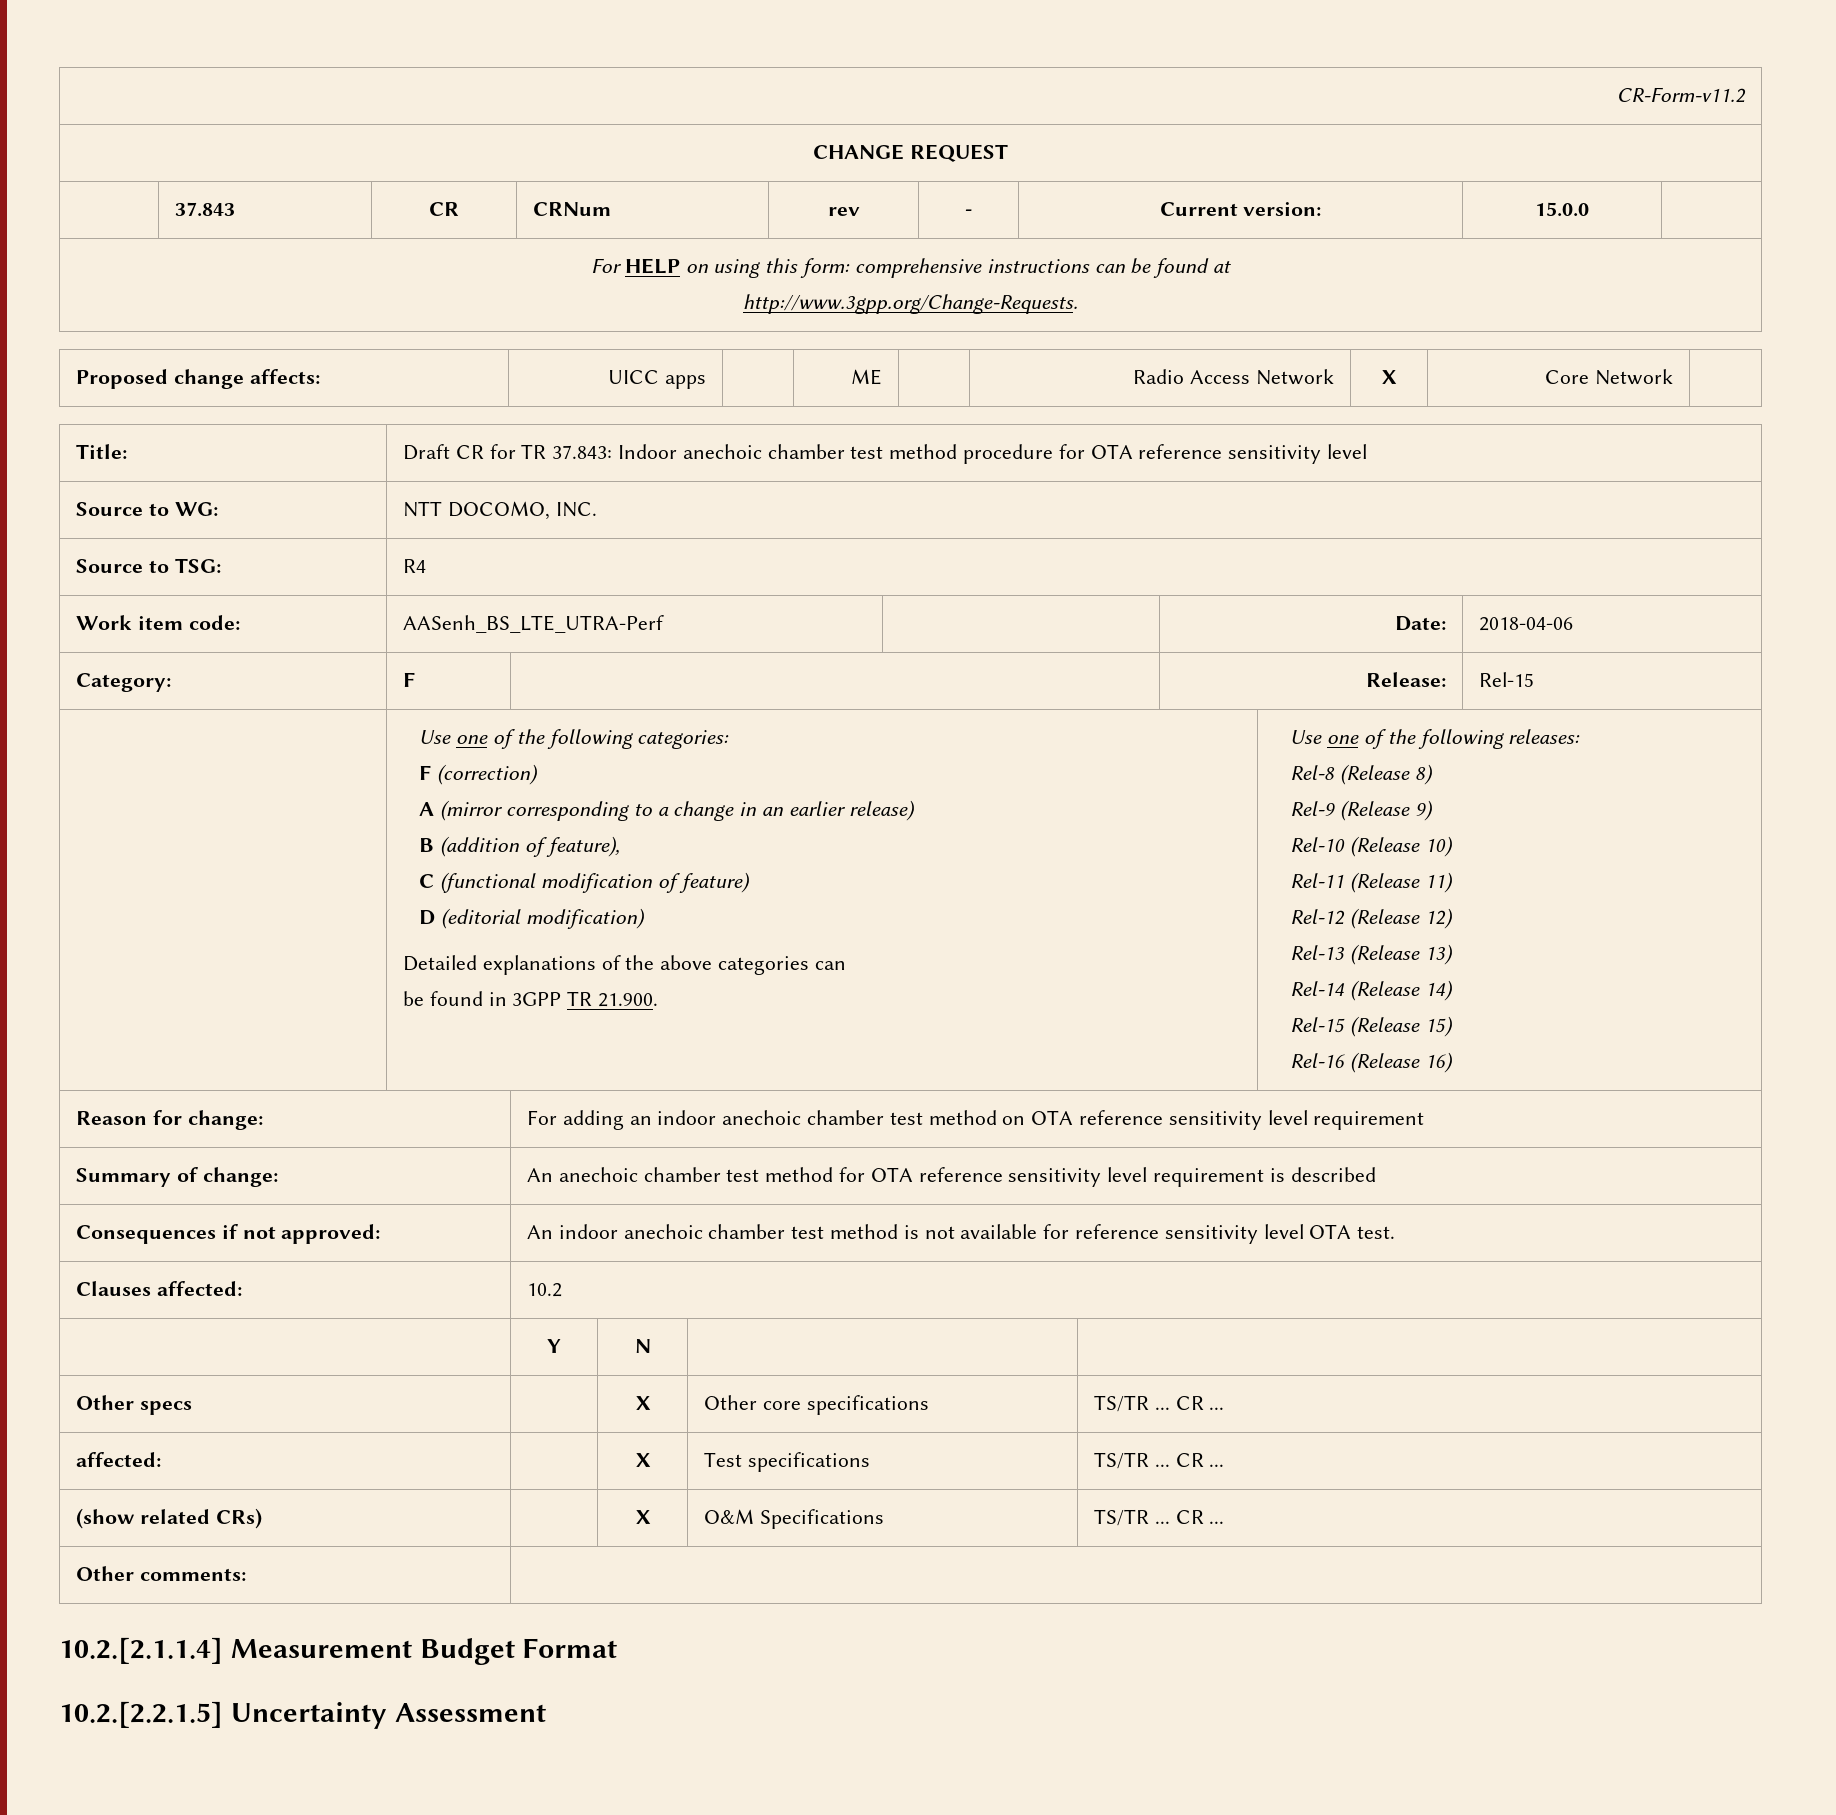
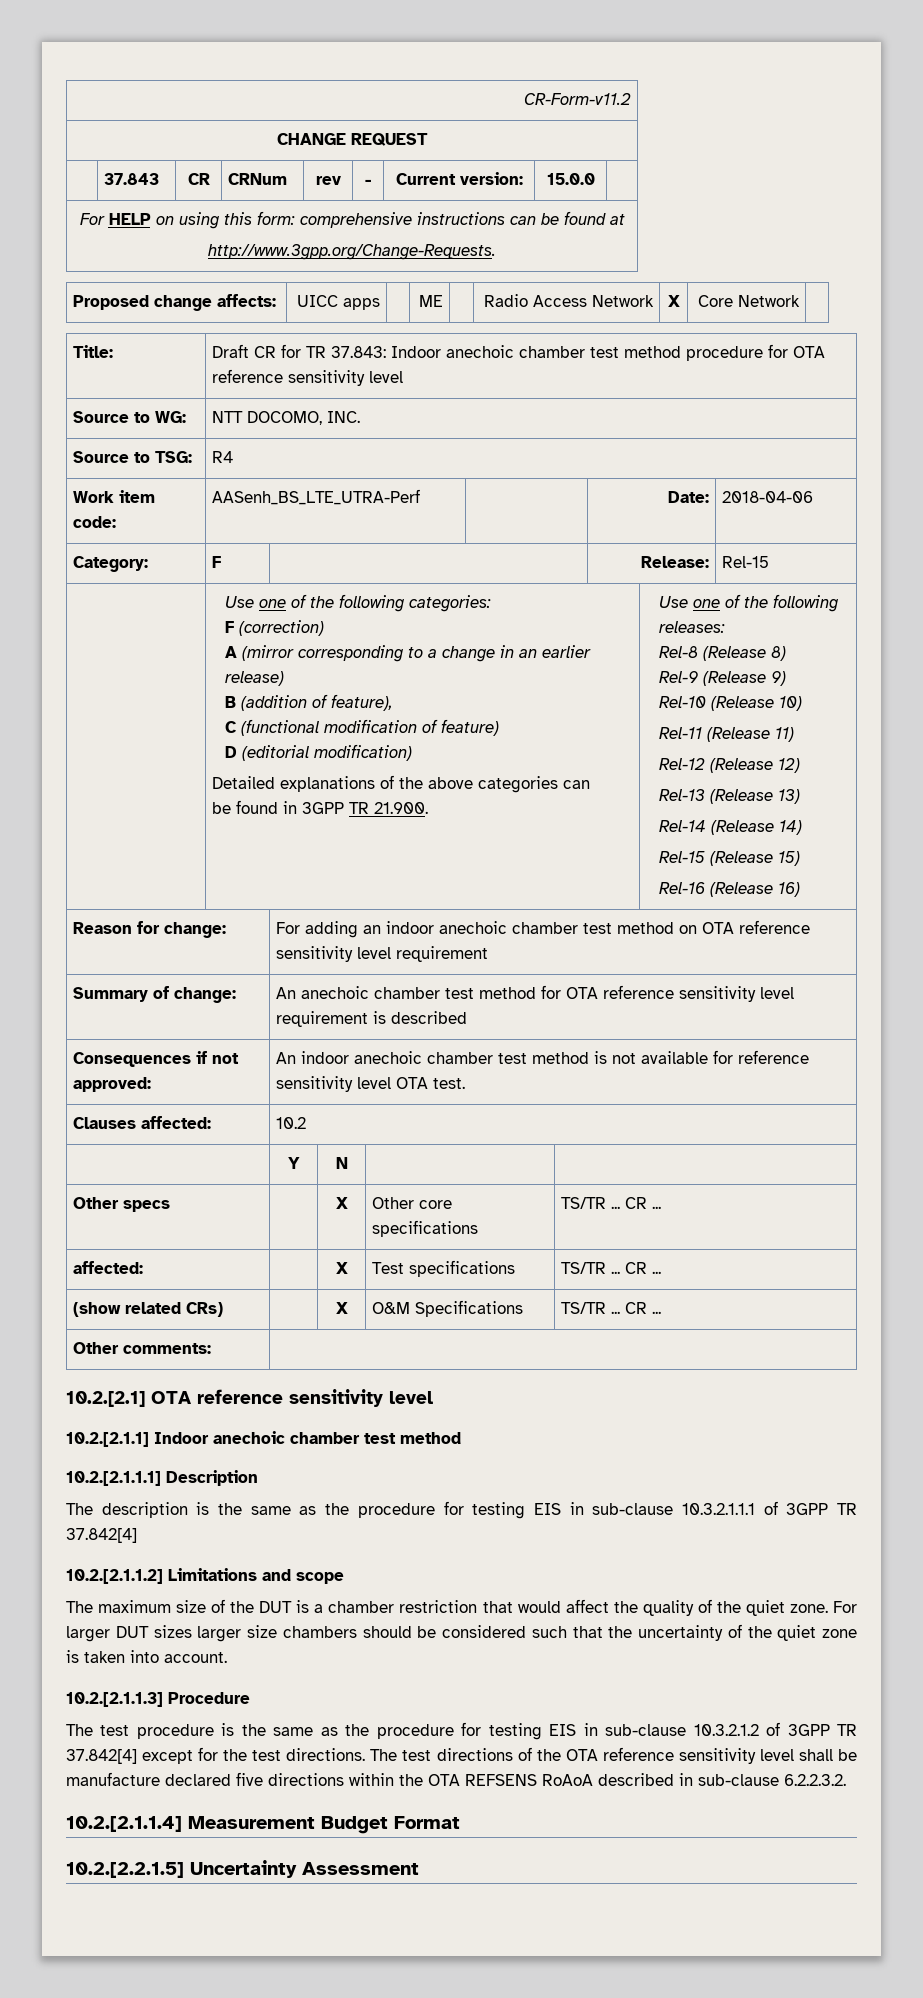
+ 10.2.[2.1] OTA reference sensitivity level
+ 10.2.[2.1.1] Indoor anechoic chamber test method
+ 10.2.[2.1.1.1] Description
+ The description is the same as the procedure for testing EIS in sub-clause 10.3.2.1.1.1 of 3GPP TR 37.842[4]
+ 10.2.[2.1.1.2] Limitations and scope
+ The maximum size of the DUT is a chamber restriction that would affect the quality of the quiet zone. For larger DUT sizes larger size chambers should be considered such that the uncertainty of the quiet zone is taken into account.
+ 10.2.[2.1.1.3] Procedure
+ The test procedure is the same as the procedure for testing EIS in sub-clause 10.3.2.1.2 of 3GPP TR 37.842[4] except for the test directions. The test directions of the OTA reference sensitivity level shall be manufacture declared five directions within the OTA REFSENS RoAoA described in sub-clause 6.2.2.3.2.

